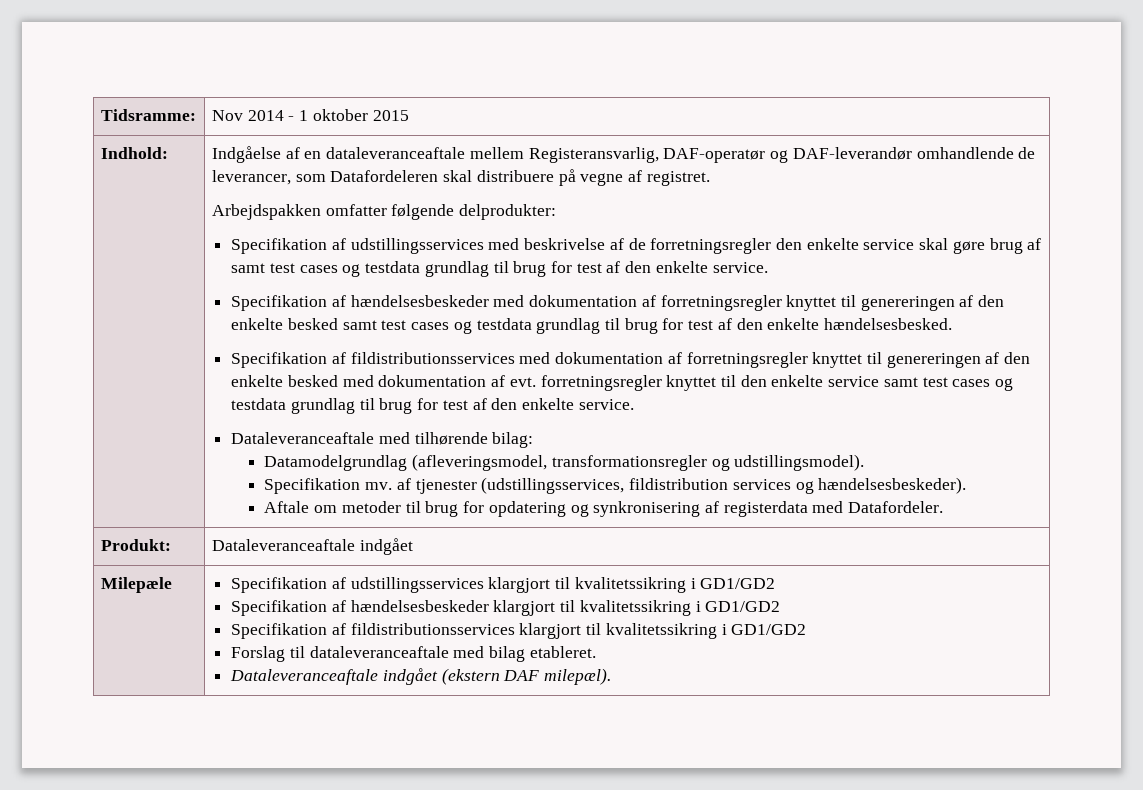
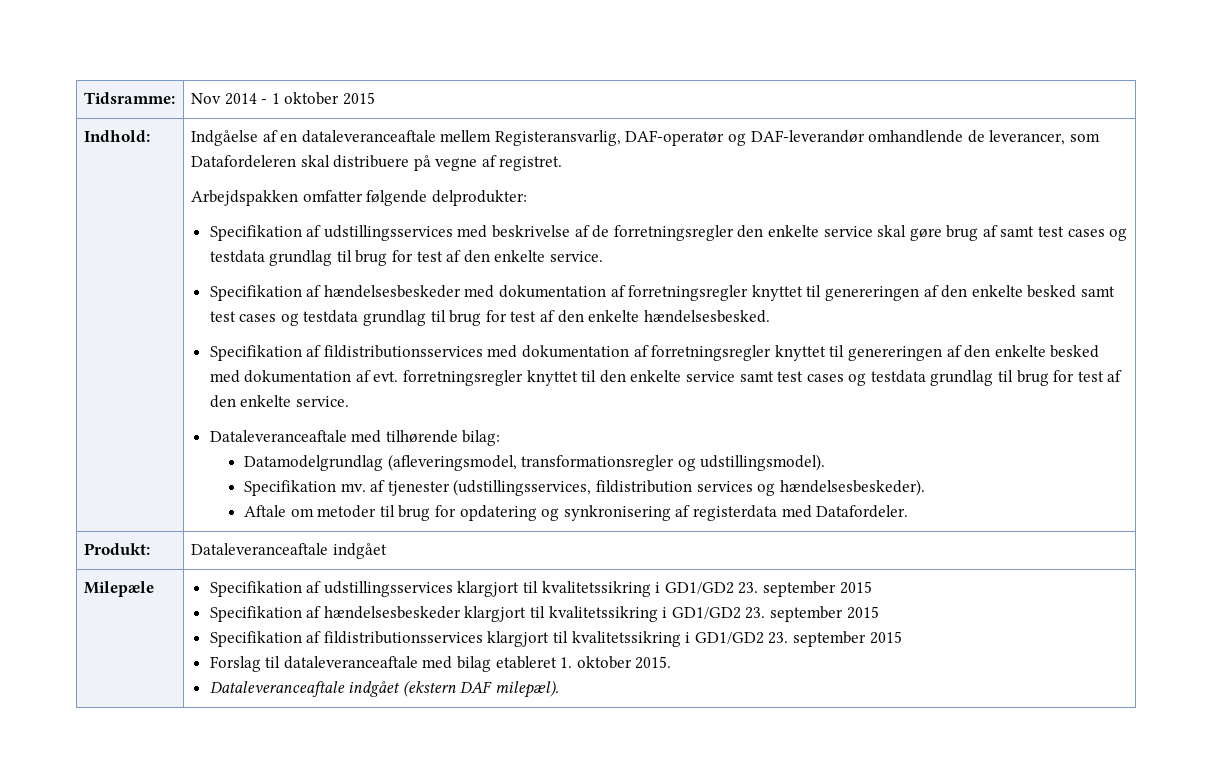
- Specifikation af udstillingsservices klargjort til kvalitetssikring i GD1/GD2
+ Specifikation af udstillingsservices klargjort til kvalitetssikring i GD1/GD2 23. september 2015
- Specifikation af hændelsesbeskeder klargjort til kvalitetssikring i GD1/GD2
+ Specifikation af hændelsesbeskeder klargjort til kvalitetssikring i GD1/GD2 23. september 2015
- Specifikation af fildistributionsservices klargjort til kvalitetssikring i GD1/GD2
+ Specifikation af fildistributionsservices klargjort til kvalitetssikring i GD1/GD2 23. september 2015
- Forslag til dataleveranceaftale med bilag etableret.
+ Forslag til dataleveranceaftale med bilag etableret 1. oktober 2015.

